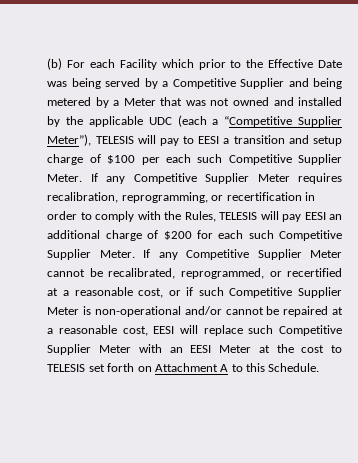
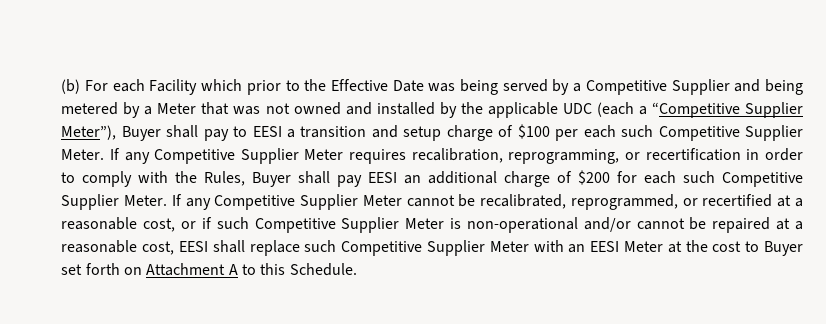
- (b) For each Facility which prior to the Effective Date was being served by a Competitive Supplier and being metered by a Meter that was not owned and installed by the applicable UDC (each a “Competitive Supplier Meter”), TELESIS will pay to EESI a transition and setup charge of $100 per each such Competitive Supplier Meter.
+ (b) For each Facility which prior to the Effective Date was being served by a Competitive Supplier and being metered by a Meter that was not owned and installed by the applicable UDC (each a “Competitive Supplier Meter”), Buyer shall pay to EESI a transition and setup charge of $100 per each such Competitive Supplier Meter.
- If any Competitive Supplier Meter requires recalibration, reprogramming, or recertification in order to comply with the Rules, TELESIS will pay EESI an additional charge of $200 for each such Competitive Supplier Meter.
+ If any Competitive Supplier Meter requires recalibration, reprogramming, or recertification in order to comply with the Rules, Buyer shall pay EESI an additional charge of $200 for each such Competitive Supplier Meter.
- If any Competitive Supplier Meter cannot be recalibrated, reprogrammed, or recertified at a reasonable cost, or if such Competitive Supplier Meter is non-operational and/or cannot be repaired at a reasonable cost, EESI will replace such Competitive Supplier Meter with an EESI Meter at the cost to TELESIS set forth on Attachment A to this Schedule.
+ If any Competitive Supplier Meter cannot be recalibrated, reprogrammed, or recertified at a reasonable cost, or if such Competitive Supplier Meter is non-operational and/or cannot be repaired at a reasonable cost, EESI shall replace such Competitive Supplier Meter with an EESI Meter at the cost to Buyer set forth on Attachment A to this Schedule.

